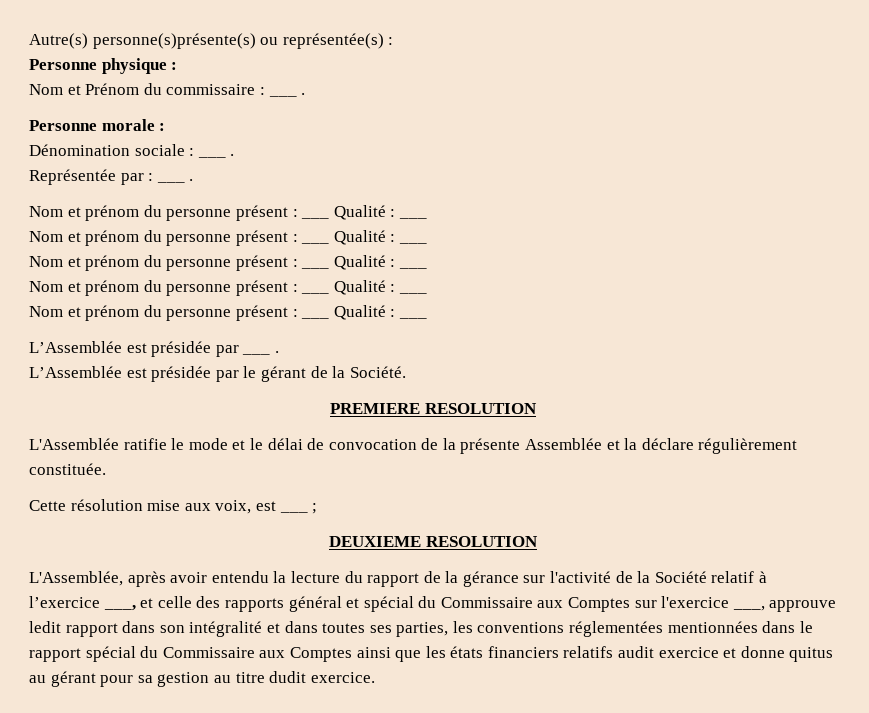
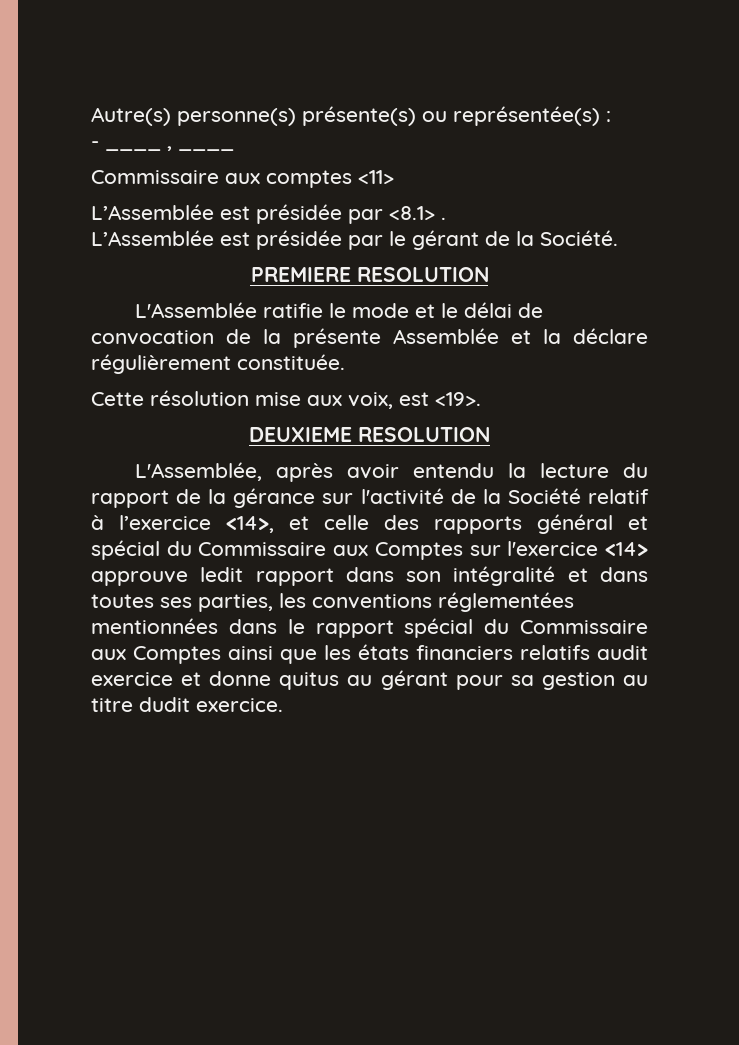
- Autre(s) personne(s)présente(s) ou représentée(s) :
+ Autre(s) personne(s) présente(s) ou représentée(s) :
- Personne physique :
- Nom et Prénom du commissaire : ___ .
- Personne morale :
- Dénomination sociale : ___ .
- Représentée par : ___ .
- Nom et prénom du personne présent : ___ Qualité : ___
- Nom et prénom du personne présent : ___ Qualité : ___
- Nom et prénom du personne présent : ___ Qualité : ___
- Nom et prénom du personne présent : ___ Qualité : ___
- Nom et prénom du personne présent : ___ Qualité : ___
- L’Assemblée est présidée par ___ .
+ - ____ , ____
+ Commissaire aux comptes <11>
+ L’Assemblée est présidée par <8.1> .
- Cette résolution mise aux voix, est ___ ;
+ Cette résolution mise aux voix, est <19>.
- L'Assemblée, après avoir entendu la lecture du rapport de la gérance sur l'activité de la Société relatif à l’exercice ___, et celle des rapports général et spécial du Commissaire aux Comptes sur l'exercice ___, approuve ledit rapport dans son intégralité et dans toutes ses parties, les conventions réglementées mentionnées dans le rapport spécial du Commissaire aux Comptes ainsi que les états financiers relatifs audit exercice et donne quitus au gérant pour sa gestion au titre dudit exercice.
+ L'Assemblée, après avoir entendu la lecture du rapport de la gérance sur l'activité de la Société relatif à l’exercice <14>, et celle des rapports général et spécial du Commissaire aux Comptes sur l'exercice <14> approuve ledit rapport dans son intégralité et dans toutes ses parties, les conventions réglementées mentionnées dans le rapport spécial du Commissaire aux Comptes ainsi que les états financiers relatifs audit exercice et donne quitus au gérant pour sa gestion au titre dudit exercice.

